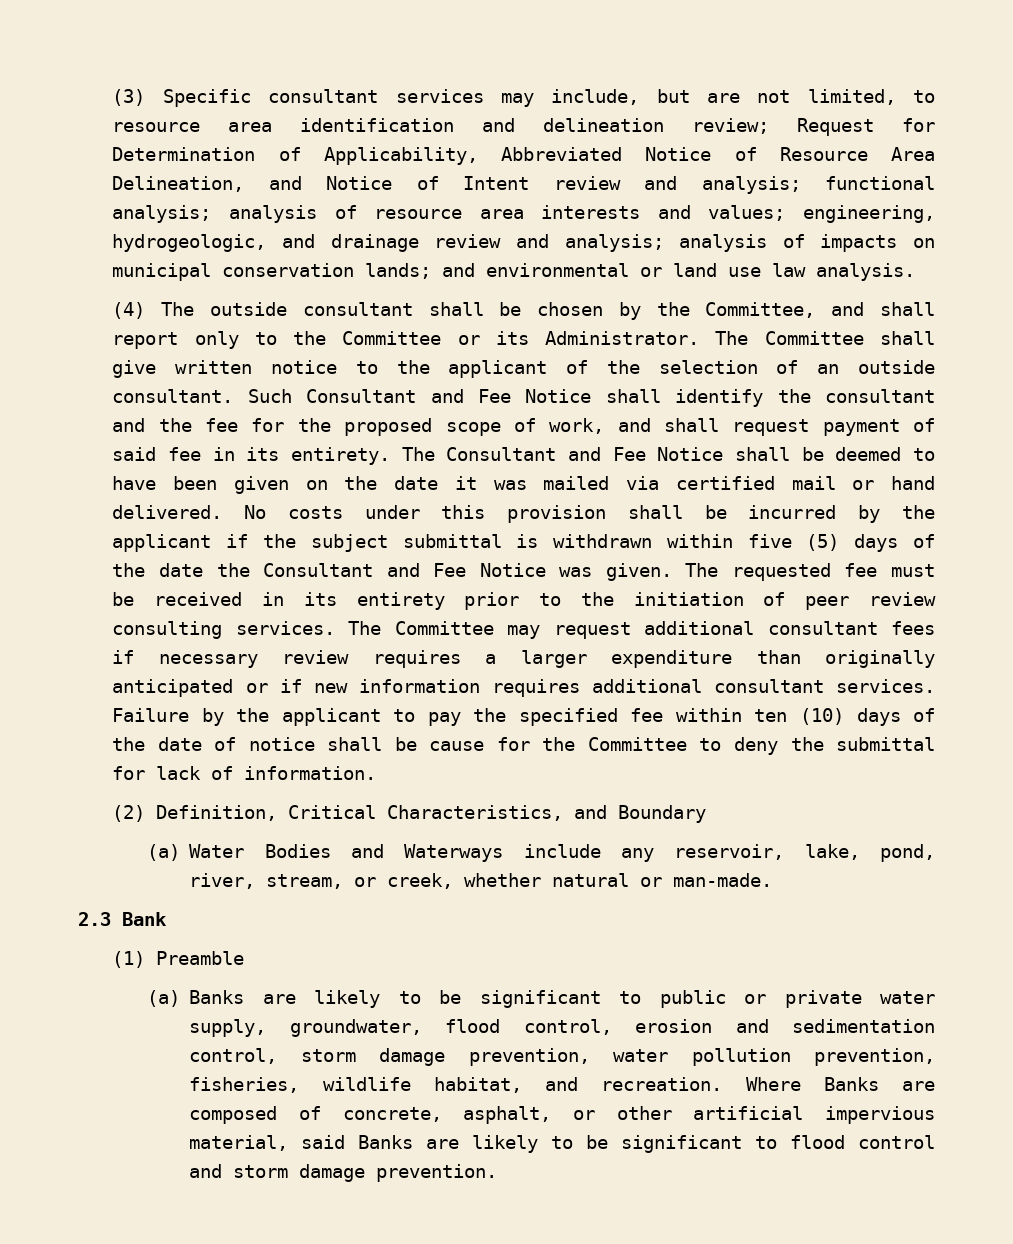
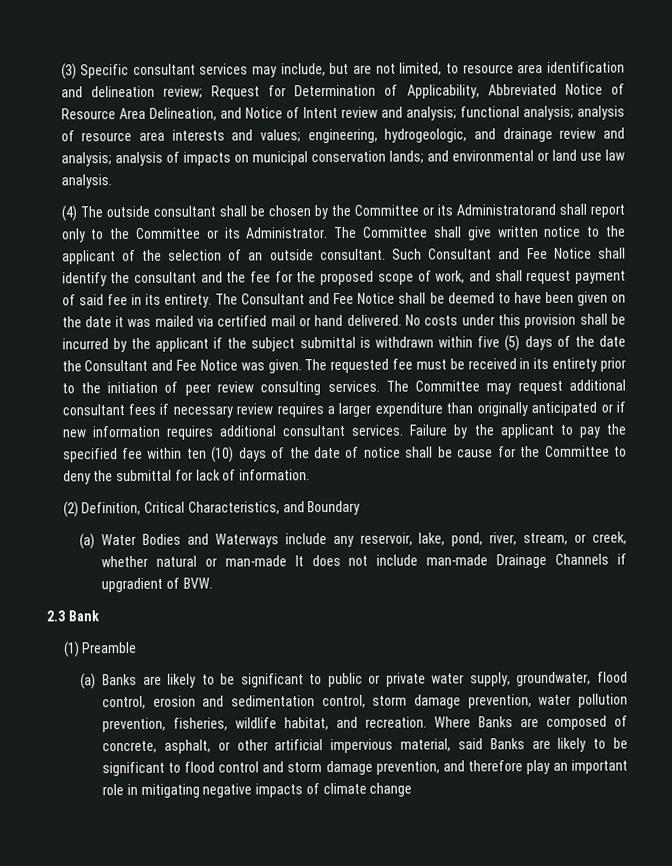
- (4) The outside consultant shall be chosen by the Committee, and shall report only to the Committee or its Administrator.
+ (4) The outside consultant shall be chosen by the Committee or its Administratorand shall report only to the Committee or its Administrator.
- (a) Water Bodies and Waterways include any reservoir, lake, pond, river, stream, or creek, whether natural or man-made.
+ (a) Water Bodies and Waterways include any reservoir, lake, pond, river, stream, or creek, whether natural or man-made It does not include man-made Drainage Channels if upgradient of BVW.
- Where Banks are composed of concrete, asphalt, or other artificial impervious material, said Banks are likely to be significant to flood control and storm damage prevention.
+ Where Banks are composed of concrete, asphalt, or other artificial impervious material, said Banks are likely to be significant to flood control and storm damage prevention, and therefore play an important role in mitigating negative impacts of climate change

